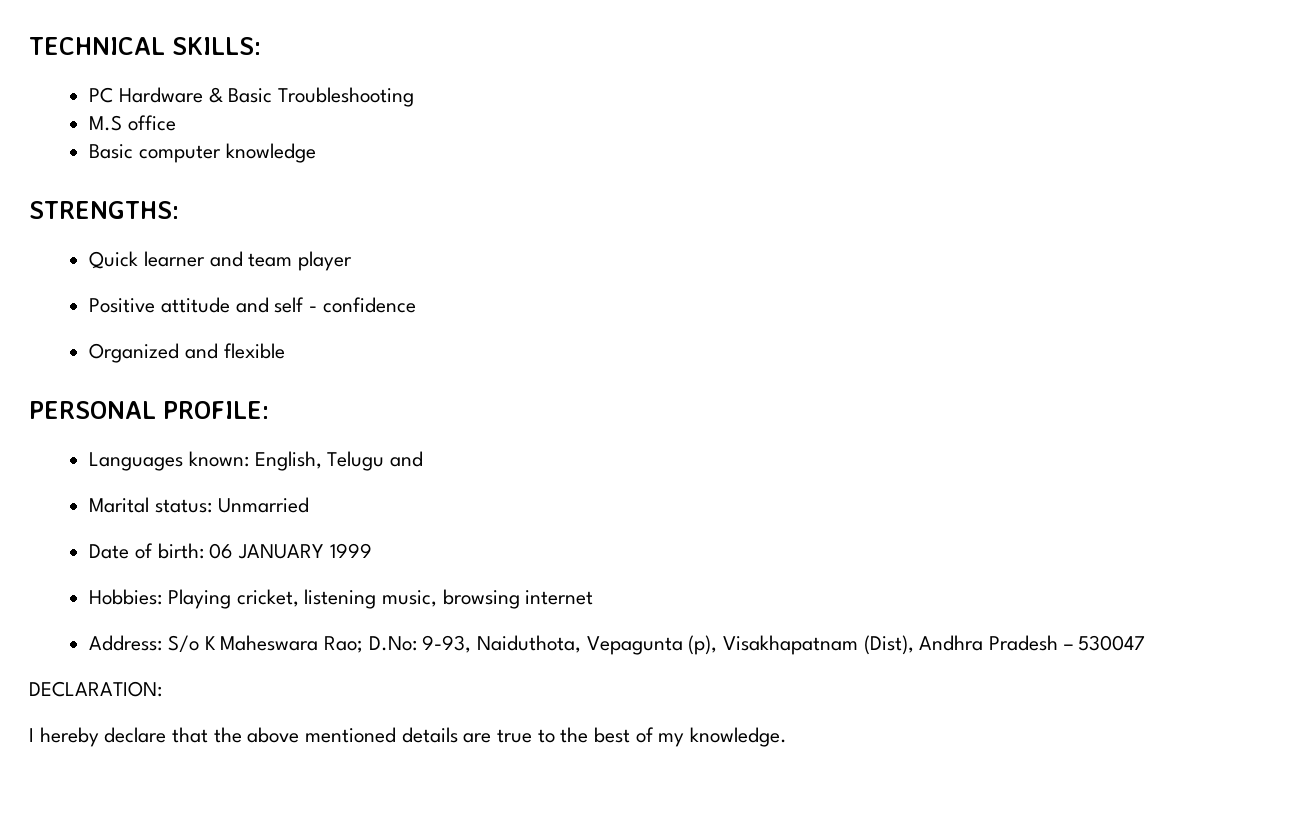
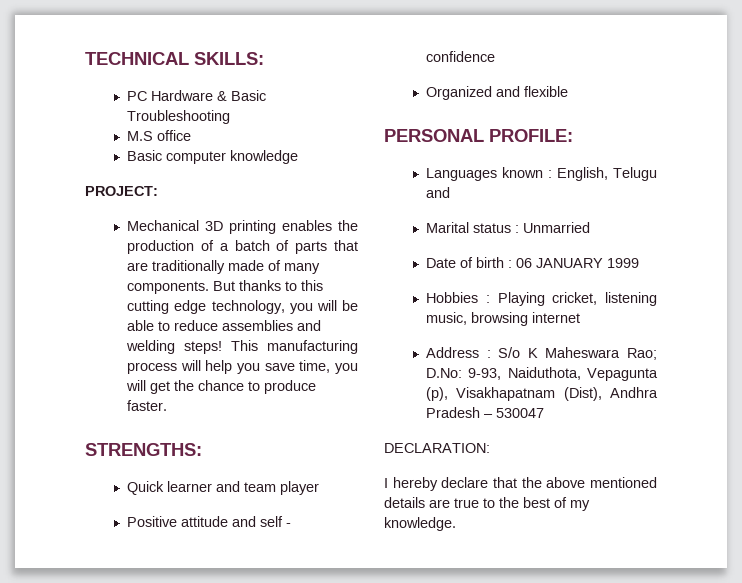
+ PROJECT:
+ Mechanical 3D printing enables the production of a batch of parts that are traditionally made of many components. But thanks to this cutting edge technology, you will be able to reduce assemblies and welding steps! This manufacturing process will help you save time, you will get the chance to produce faster.
- Languages known: English, Telugu and
+ Languages known : English, Telugu and
- Marital status: Unmarried
+ Marital status : Unmarried
- Date of birth: 06 JANUARY 1999
+ Date of birth : 06 JANUARY 1999
- Hobbies: Playing cricket, listening music, browsing internet
+ Hobbies : Playing cricket, listening music, browsing internet
- Address: S/o K Maheswara Rao; D.No: 9-93, Naiduthota, Vepagunta (p), Visakhapatnam (Dist), Andhra Pradesh – 530047
+ Address : S/o K Maheswara Rao; D.No: 9-93, Naiduthota, Vepagunta (p), Visakhapatnam (Dist), Andhra Pradesh – 530047

